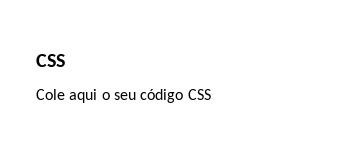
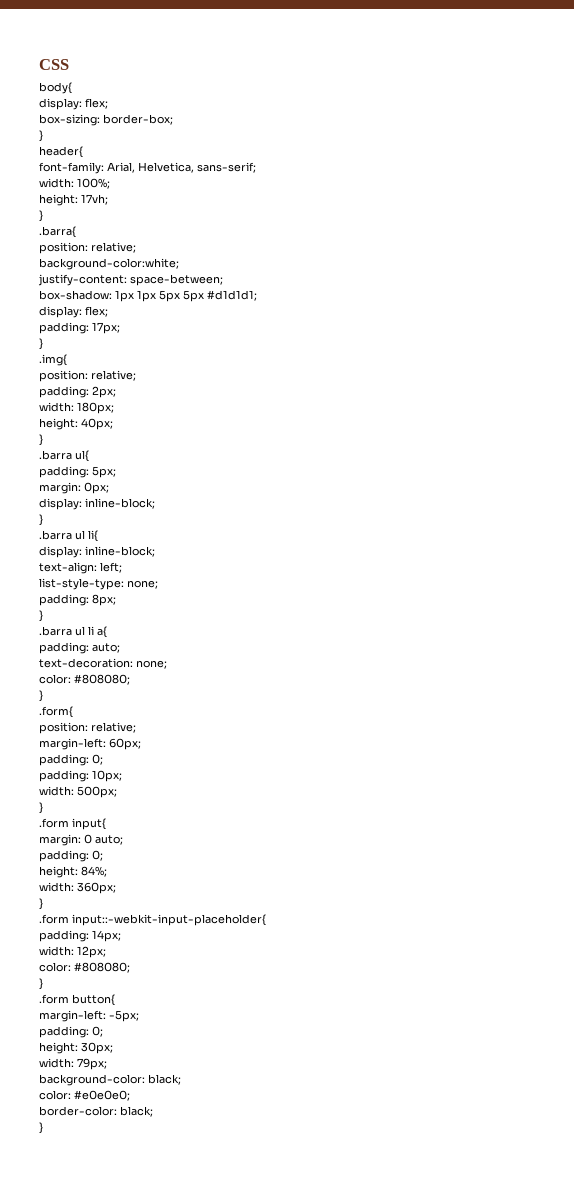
- Cole aqui o seu código CSS
+ body{
+ display: flex;
+ box-sizing: border-box;
+ }
+ header{
+ font-family: Arial, Helvetica, sans-serif;
+ width: 100%;
+ height: 17vh;
+ }
+ .barra{
+ position: relative;
+ background-color:white;
+ justify-content: space-between;
+ box-shadow: 1px 1px 5px 5px #d1d1d1;
+ display: flex;
+ padding: 17px;
+ }
+ .img{
+ position: relative;
+ padding: 2px;
+ width: 180px;
+ height: 40px;
+ }
+ .barra ul{
+ padding: 5px;
+ margin: 0px;
+ display: inline-block;
+ }
+ .barra ul li{
+ display: inline-block;
+ text-align: left;
+ list-style-type: none;
+ padding: 8px;
+ }
+ .barra ul li a{
+ padding: auto;
+ text-decoration: none;
+ color: #808080;
+ }
+ .form{
+ position: relative;
+ margin-left: 60px;
+ padding: 0;
+ padding: 10px;
+ width: 500px;
+ }
+ .form input{
+ margin: 0 auto;
+ padding: 0;
+ height: 84%;
+ width: 360px;
+ }
+ .form input::-webkit-input-placeholder{
+ padding: 14px;
+ width: 12px;
+ color: #808080;
+ }
+ .form button{
+ margin-left: -5px;
+ padding: 0;
+ height: 30px;
+ width: 79px;
+ background-color: black;
+ color: #e0e0e0;
+ border-color: black;
+ }

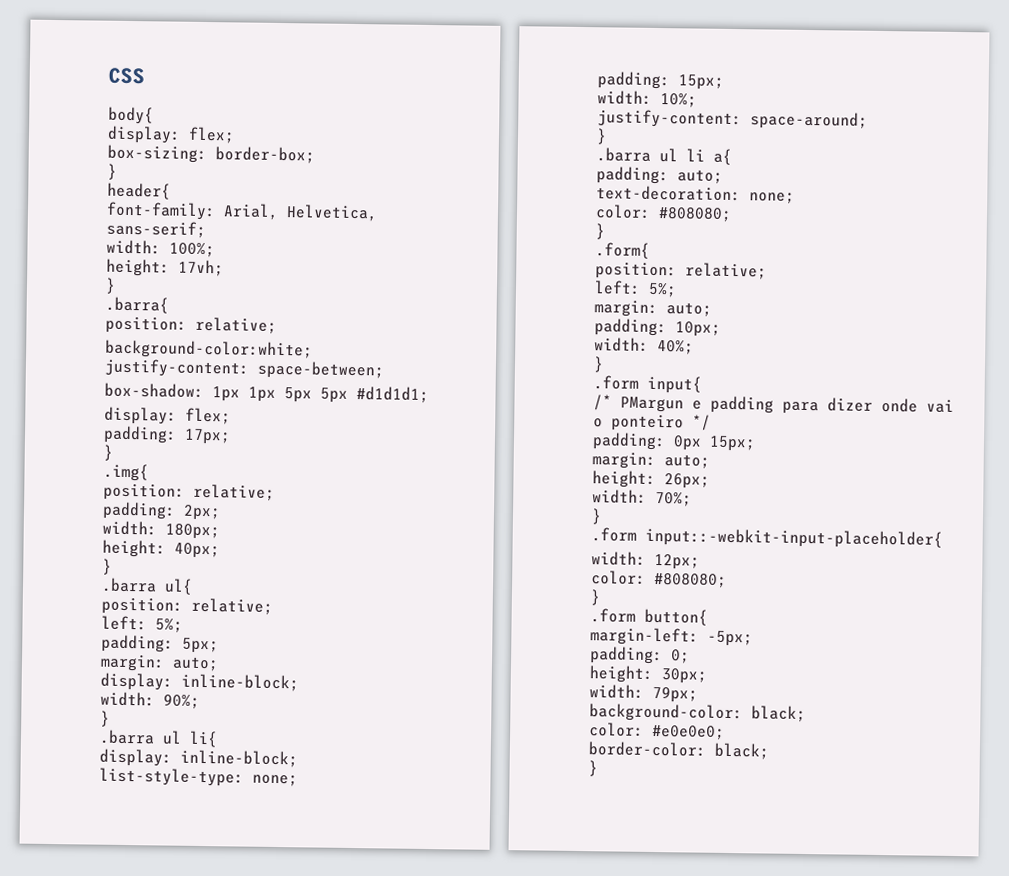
  .barra ul{
+ position: relative;
+ left: 5%;
  padding: 5px;
- margin: 0px;
+ margin: auto;
  display: inline-block;
+ width: 90%;
- text-align: left;
- padding: 8px;
+ padding: 15px;
+ width: 10%;
+ justify-content: space-around;
  .form{
  position: relative;
- margin-left: 60px;
- padding: 0;
+ left: 5%;
+ margin: auto;
- width: 500px;
+ width: 40%;
- margin: 0 auto;
- padding: 0;
- height: 84%;
- width: 360px;
+ /* PMargun e padding para dizer onde vai o ponteiro */
+ padding: 0px 15px;
+ margin: auto;
+ height: 26px;
+ width: 70%;
- padding: 14px;

